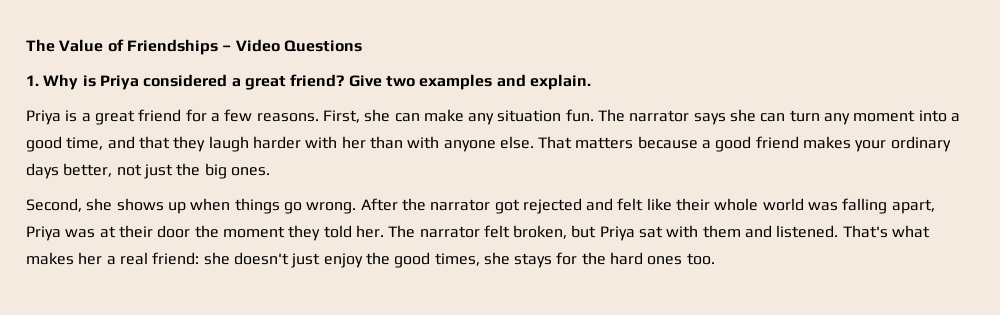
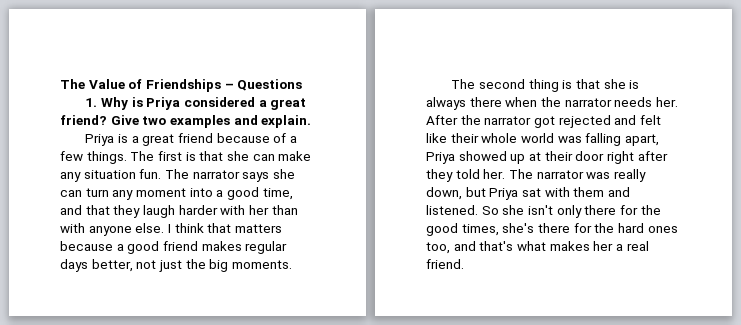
- The Value of Friendships – Video Questions
+ The Value of Friendships – Questions
- Priya is a great friend for a few reasons. First, she can make any situation fun.
+ Priya is a great friend because of a few things. The first is that she can make any situation fun.
- That matters because a good friend makes your ordinary days better, not just the big ones.
- Second, she shows up when things go wrong.
+ I think that matters because a good friend makes regular days better, not just the big moments.
+ The second thing is that she is always there when the narrator needs her.
- After the narrator got rejected and felt like their whole world was falling apart, Priya was at their door the moment they told her.
+ After the narrator got rejected and felt like their whole world was falling apart, Priya showed up at their door right after they told her.
- The narrator felt broken, but Priya sat with them and listened.
+ The narrator was really down, but Priya sat with them and listened.
- That's what makes her a real friend: she doesn't just enjoy the good times, she stays for the hard ones too.
+ So she isn't only there for the good times, she's there for the hard ones too, and that's what makes her a real friend.

